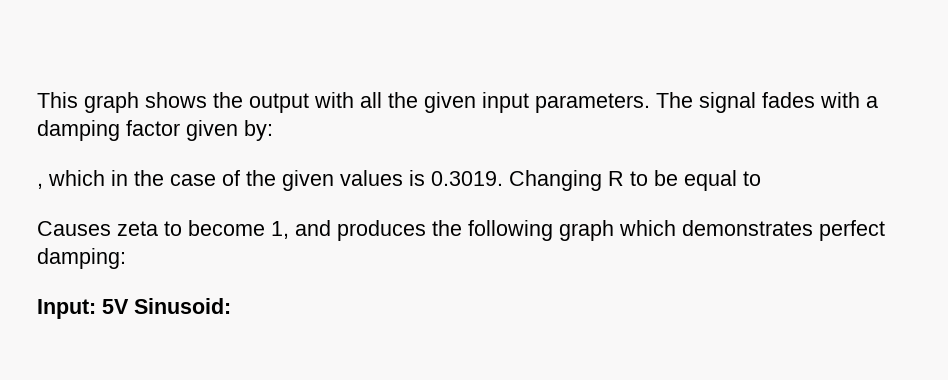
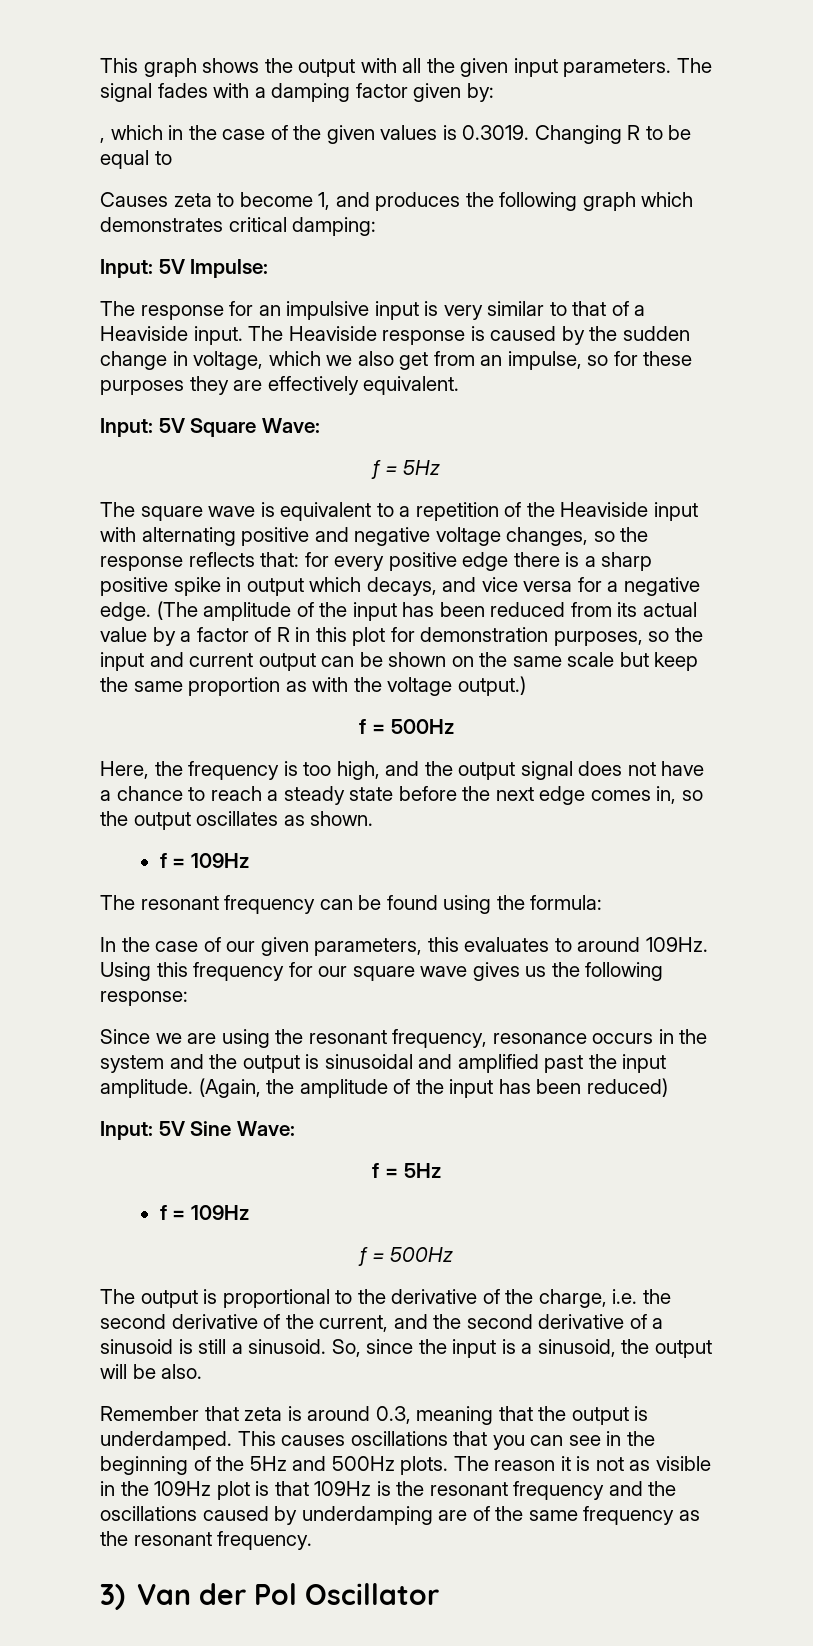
- Causes zeta to become 1, and produces the following graph which demonstrates perfect damping:
+ Causes zeta to become 1, and produces the following graph which demonstrates critical damping:
- Input: 5V Sinusoid:
+ Input: 5V Impulse:
+ The response for an impulsive input is very similar to that of a Heaviside input. The Heaviside response is caused by the sudden change in voltage, which we also get from an impulse, so for these purposes they are effectively equivalent.
+ Input: 5V Square Wave:
+ f = 5Hz
+ The square wave is equivalent to a repetition of the Heaviside input with alternating positive and negative voltage changes, so the response reflects that: for every positive edge there is a sharp positive spike in output which decays, and vice versa for a negative edge. (The amplitude of the input has been reduced from its actual value by a factor of R in this plot for demonstration purposes, so the input and current output can be shown on the same scale but keep the same proportion as with the voltage output.)
+ f = 500Hz
+ Here, the frequency is too high, and the output signal does not have a chance to reach a steady state before the next edge comes in, so the output oscillates as shown.
+ f = 109Hz
+ The resonant frequency can be found using the formula:
+ In the case of our given parameters, this evaluates to around 109Hz. Using this frequency for our square wave gives us the following response:
+ Since we are using the resonant frequency, resonance occurs in the system and the output is sinusoidal and amplified past the input amplitude. (Again, the amplitude of the input has been reduced)
+ Input: 5V Sine Wave:
+ f = 5Hz
+ f = 109Hz
+ f = 500Hz
+ The output is proportional to the derivative of the charge, i.e. the second derivative of the current, and the second derivative of a sinusoid is still a sinusoid. So, since the input is a sinusoid, the output will be also.
+ Remember that zeta is around 0.3, meaning that the output is underdamped. This causes oscillations that you can see in the beginning of the 5Hz and 500Hz plots. The reason it is not as visible in the 109Hz plot is that 109Hz is the resonant frequency and the oscillations caused by underdamping are of the same frequency as the resonant frequency.
+ 3) Van der Pol Oscillator

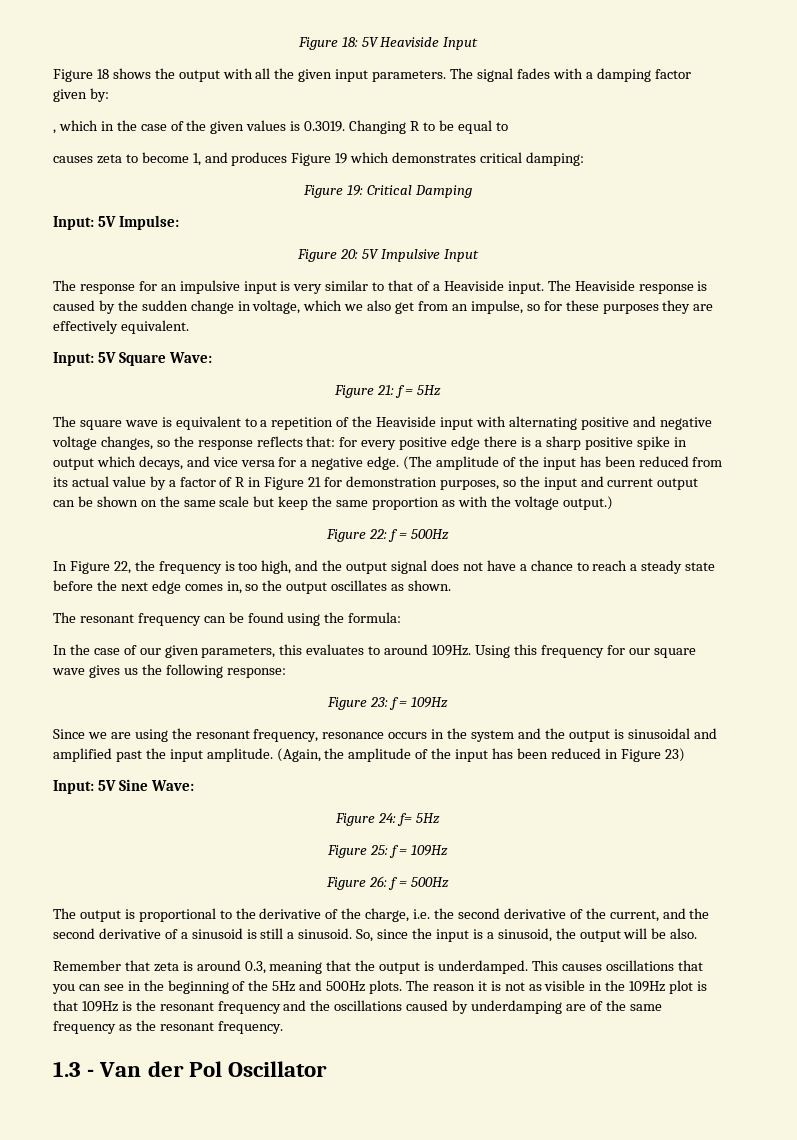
- This graph shows the output with all the given input parameters.
+ Figure 18: 5V Heaviside Input
+ Figure 18 shows the output with all the given input parameters.
- Causes zeta to become 1, and produces the following graph which demonstrates critical damping:
+ causes zeta to become 1, and produces Figure 19 which demonstrates critical damping:
+ Figure 19: Critical Damping
+ Figure 20: 5V Impulsive Input
  Input: 5V Square Wave:
- f = 5Hz
+ Figure 21: f = 5Hz
- (The amplitude of the input has been reduced from its actual value by a factor of R in this plot for demonstration purposes, so the input and current output can be shown on the same scale but keep the same proportion as with the voltage output.)
- f = 500Hz
- Here, the frequency is too high, and the output signal does not have a chance to reach a steady state before the next edge comes in, so the output oscillates as shown.
- f = 109Hz
+ (The amplitude of the input has been reduced from its actual value by a factor of R in Figure 21 for demonstration purposes, so the input and current output can be shown on the same scale but keep the same proportion as with the voltage output.)
+ Figure 22: f = 500Hz
+ In Figure 22, the frequency is too high, and the output signal does not have a chance to reach a steady state before the next edge comes in, so the output oscillates as shown.
+ Figure 23: f = 109Hz
- (Again, the amplitude of the input has been reduced)
+ (Again, the amplitude of the input has been reduced in Figure 23)
  Input: 5V Sine Wave:
- f = 5Hz
- f = 109Hz
- f = 500Hz
+ Figure 24: f= 5Hz
+ Figure 25: f = 109Hz
+ Figure 26: f = 500Hz
- 3) Van der Pol Oscillator
+ 1.3 - Van der Pol Oscillator

